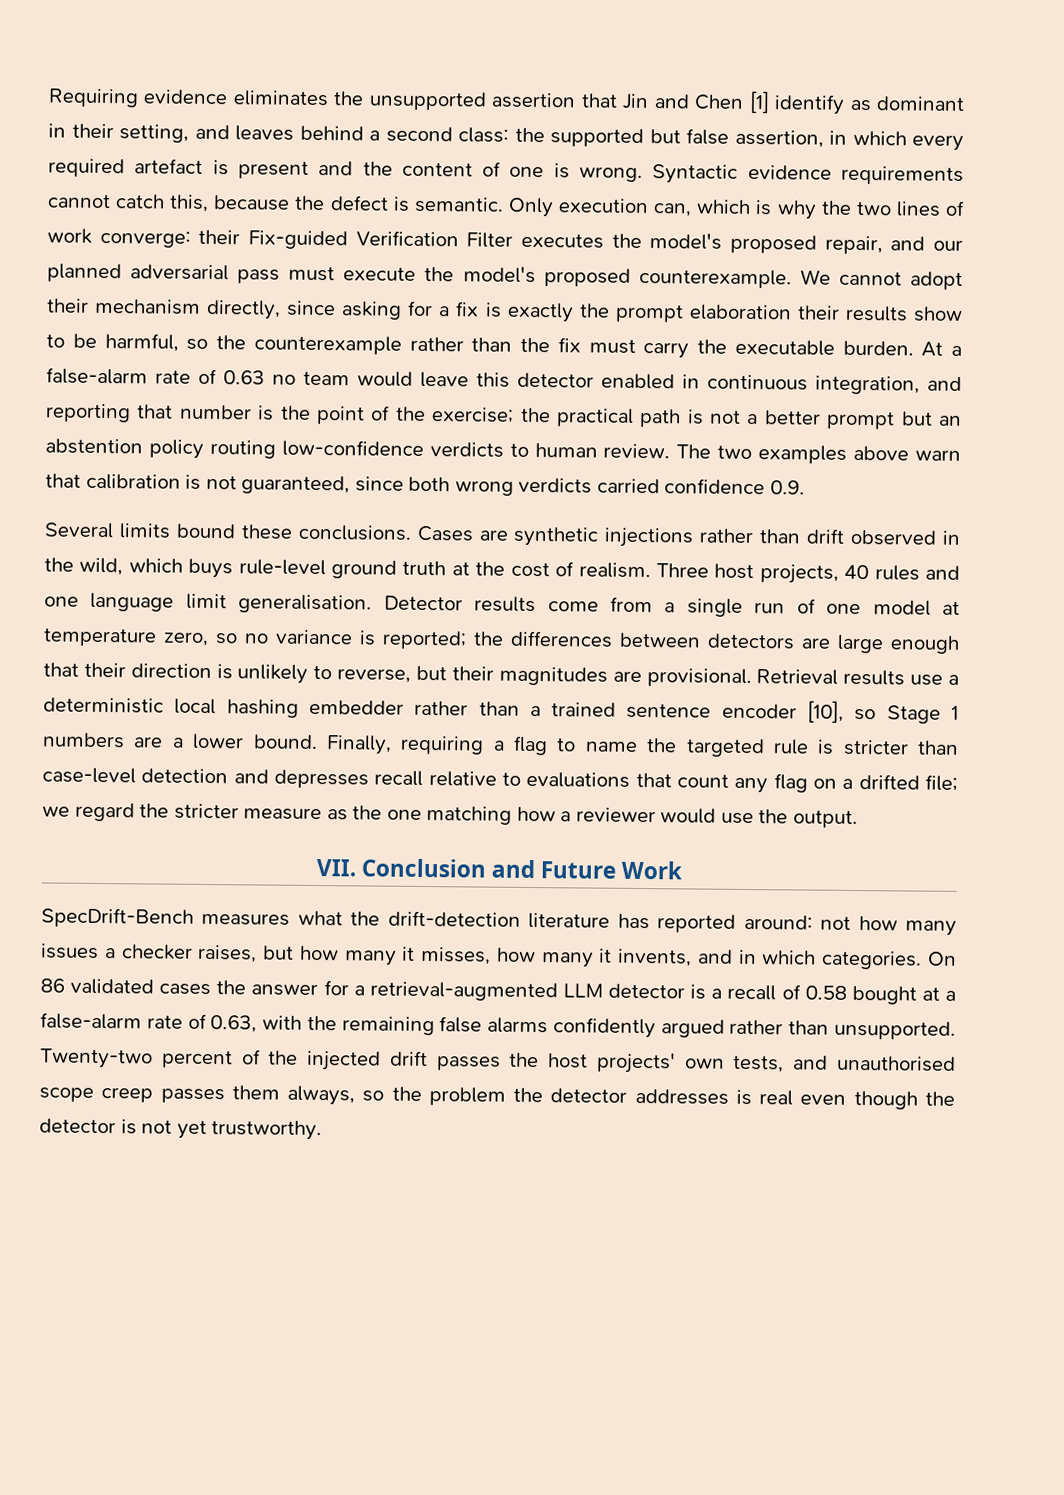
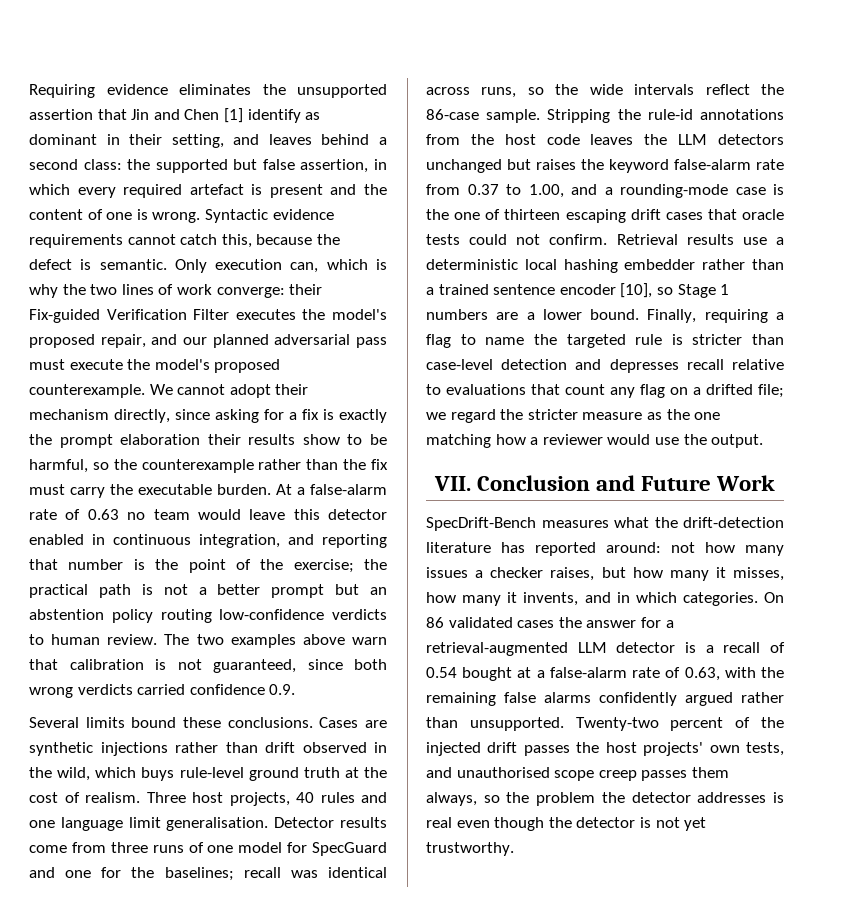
- Detector results come from a single run of one model at temperature zero, so no variance is reported; the differences between detectors are large enough that their direction is unlikely to reverse, but their magnitudes are provisional.
+ Detector results come from three runs of one model for SpecGuard and one for the baselines; recall was identical across runs, so the wide intervals reflect the 86-case sample. Stripping the rule-id annotations from the host code leaves the LLM detectors unchanged but raises the keyword false-alarm rate from 0.37 to 1.00, and a rounding-mode case is the one of thirteen escaping drift cases that oracle tests could not confirm.
- On 86 validated cases the answer for a retrieval-augmented LLM detector is a recall of 0.58 bought at a false-alarm rate of 0.63, with the remaining false alarms confidently argued rather than unsupported.
+ On 86 validated cases the answer for a retrieval-augmented LLM detector is a recall of 0.54 bought at a false-alarm rate of 0.63, with the remaining false alarms confidently argued rather than unsupported.

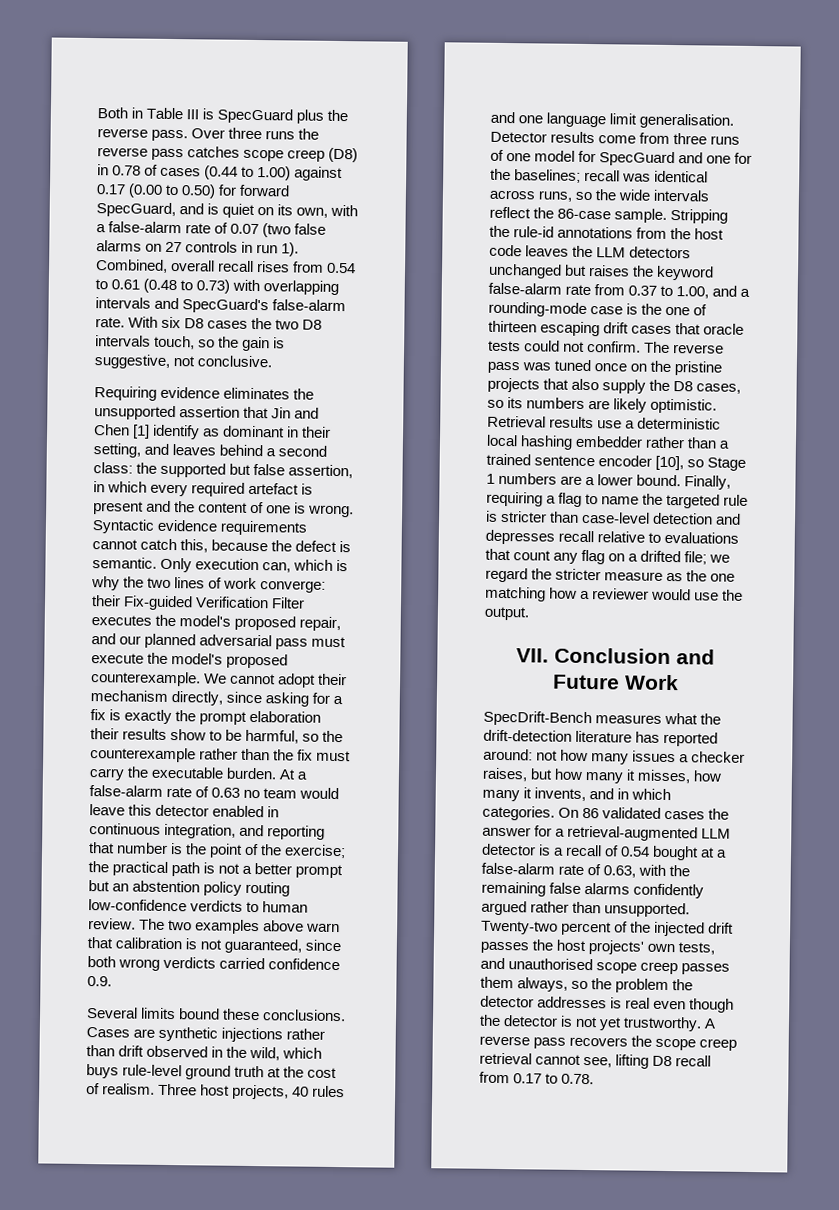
+ Both in Table III is SpecGuard plus the reverse pass. Over three runs the reverse pass catches scope creep (D8) in 0.78 of cases (0.44 to 1.00) against 0.17 (0.00 to 0.50) for forward SpecGuard, and is quiet on its own, with a false-alarm rate of 0.07 (two false alarms on 27 controls in run 1). Combined, overall recall rises from 0.54 to 0.61 (0.48 to 0.73) with overlapping intervals and SpecGuard's false-alarm rate. With six D8 cases the two D8 intervals touch, so the gain is suggestive, not conclusive.
+ The reverse pass was tuned once on the pristine projects that also supply the D8 cases, so its numbers are likely optimistic.
+ A reverse pass recovers the scope creep retrieval cannot see, lifting D8 recall from 0.17 to 0.78.

